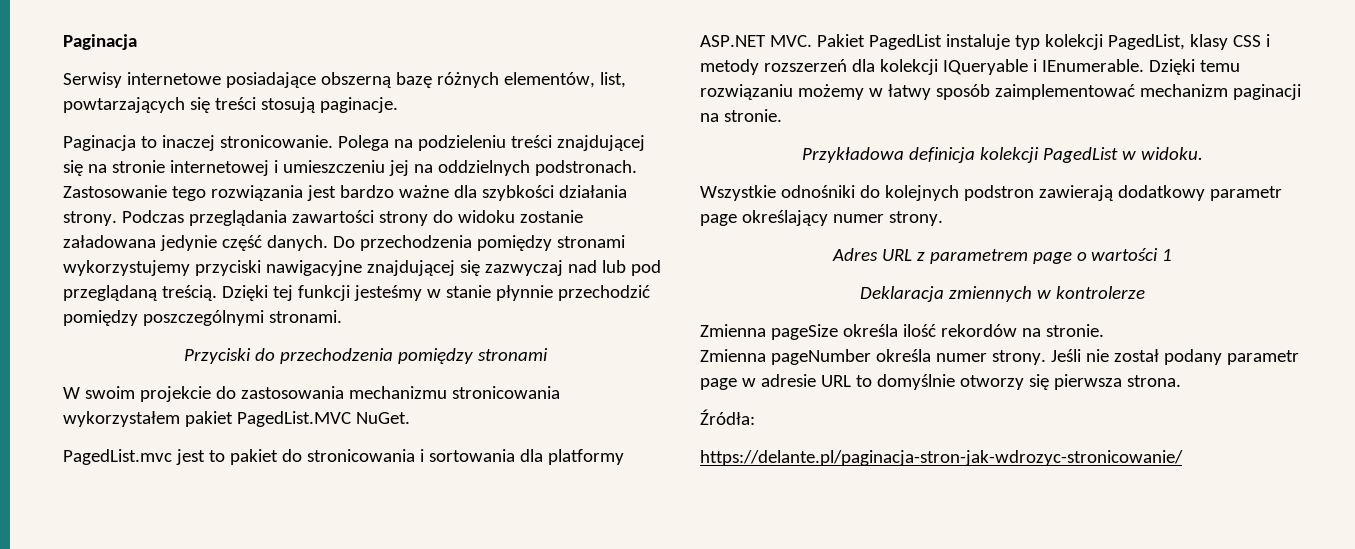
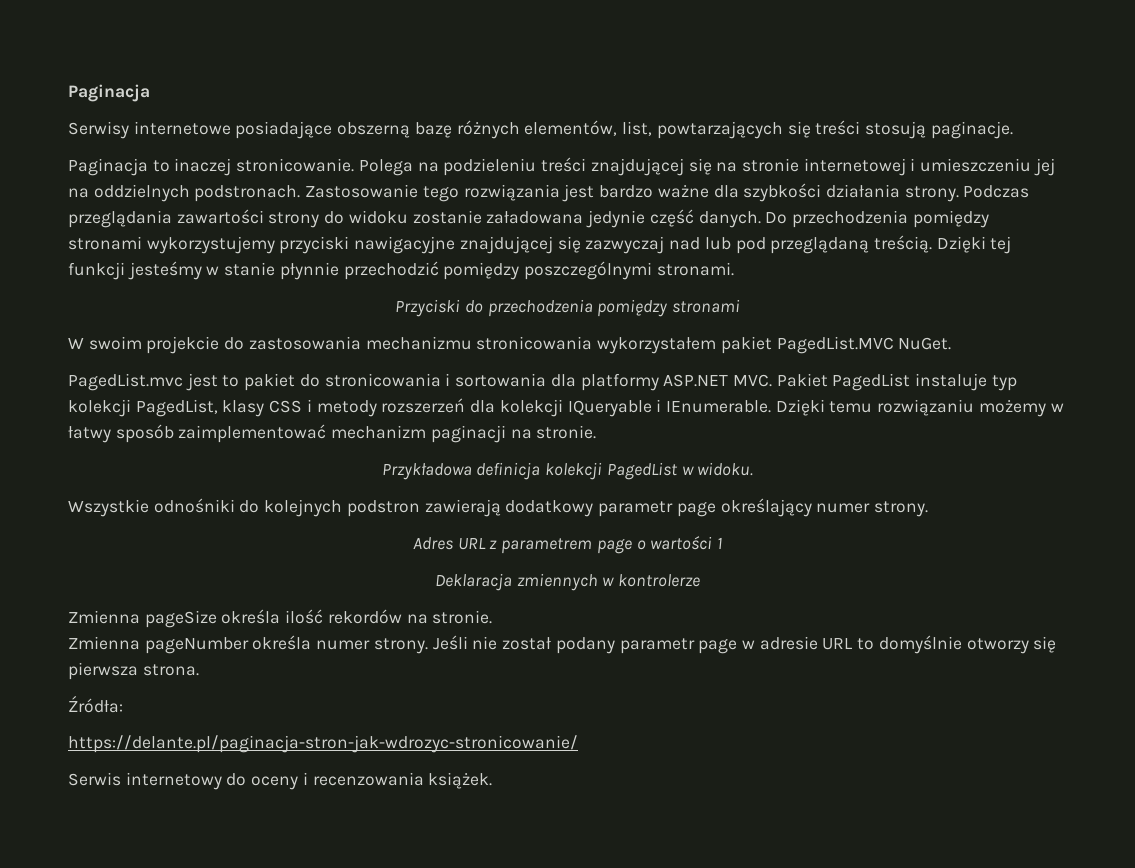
+ Serwis internetowy do oceny i recenzowania książek.

